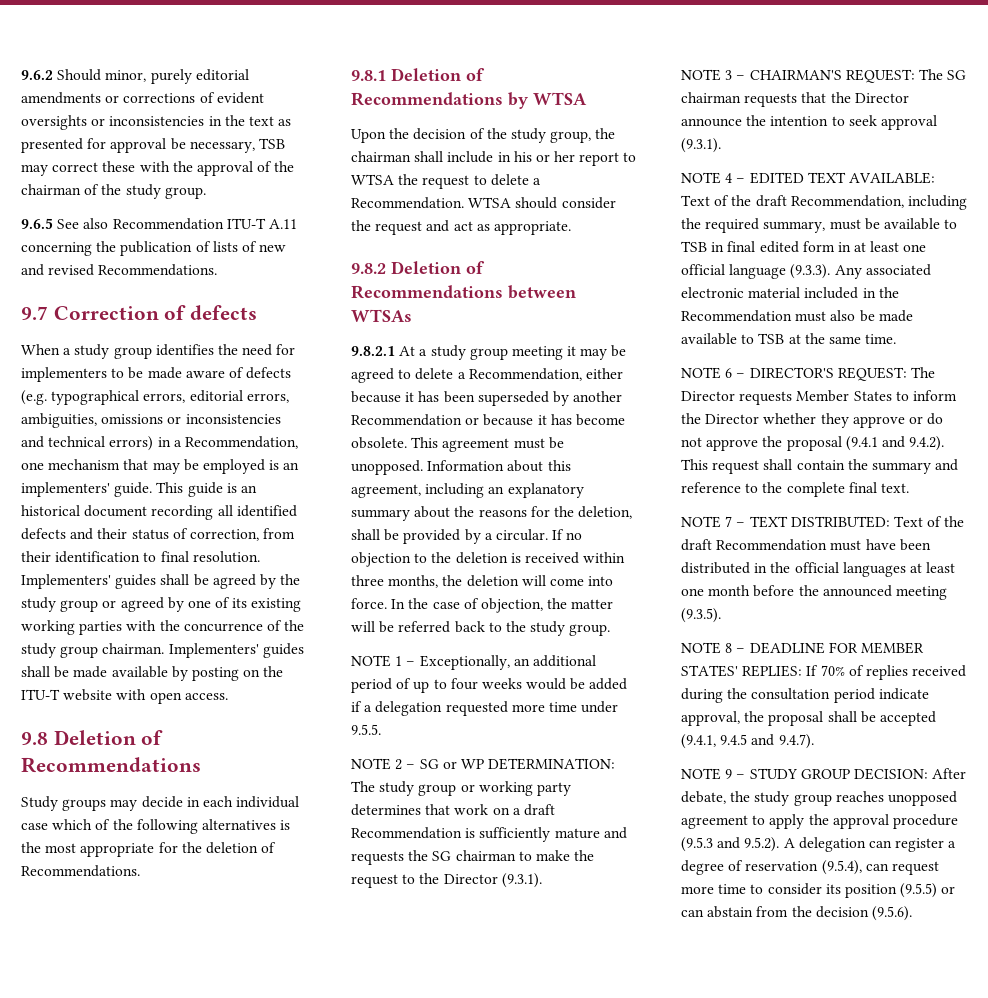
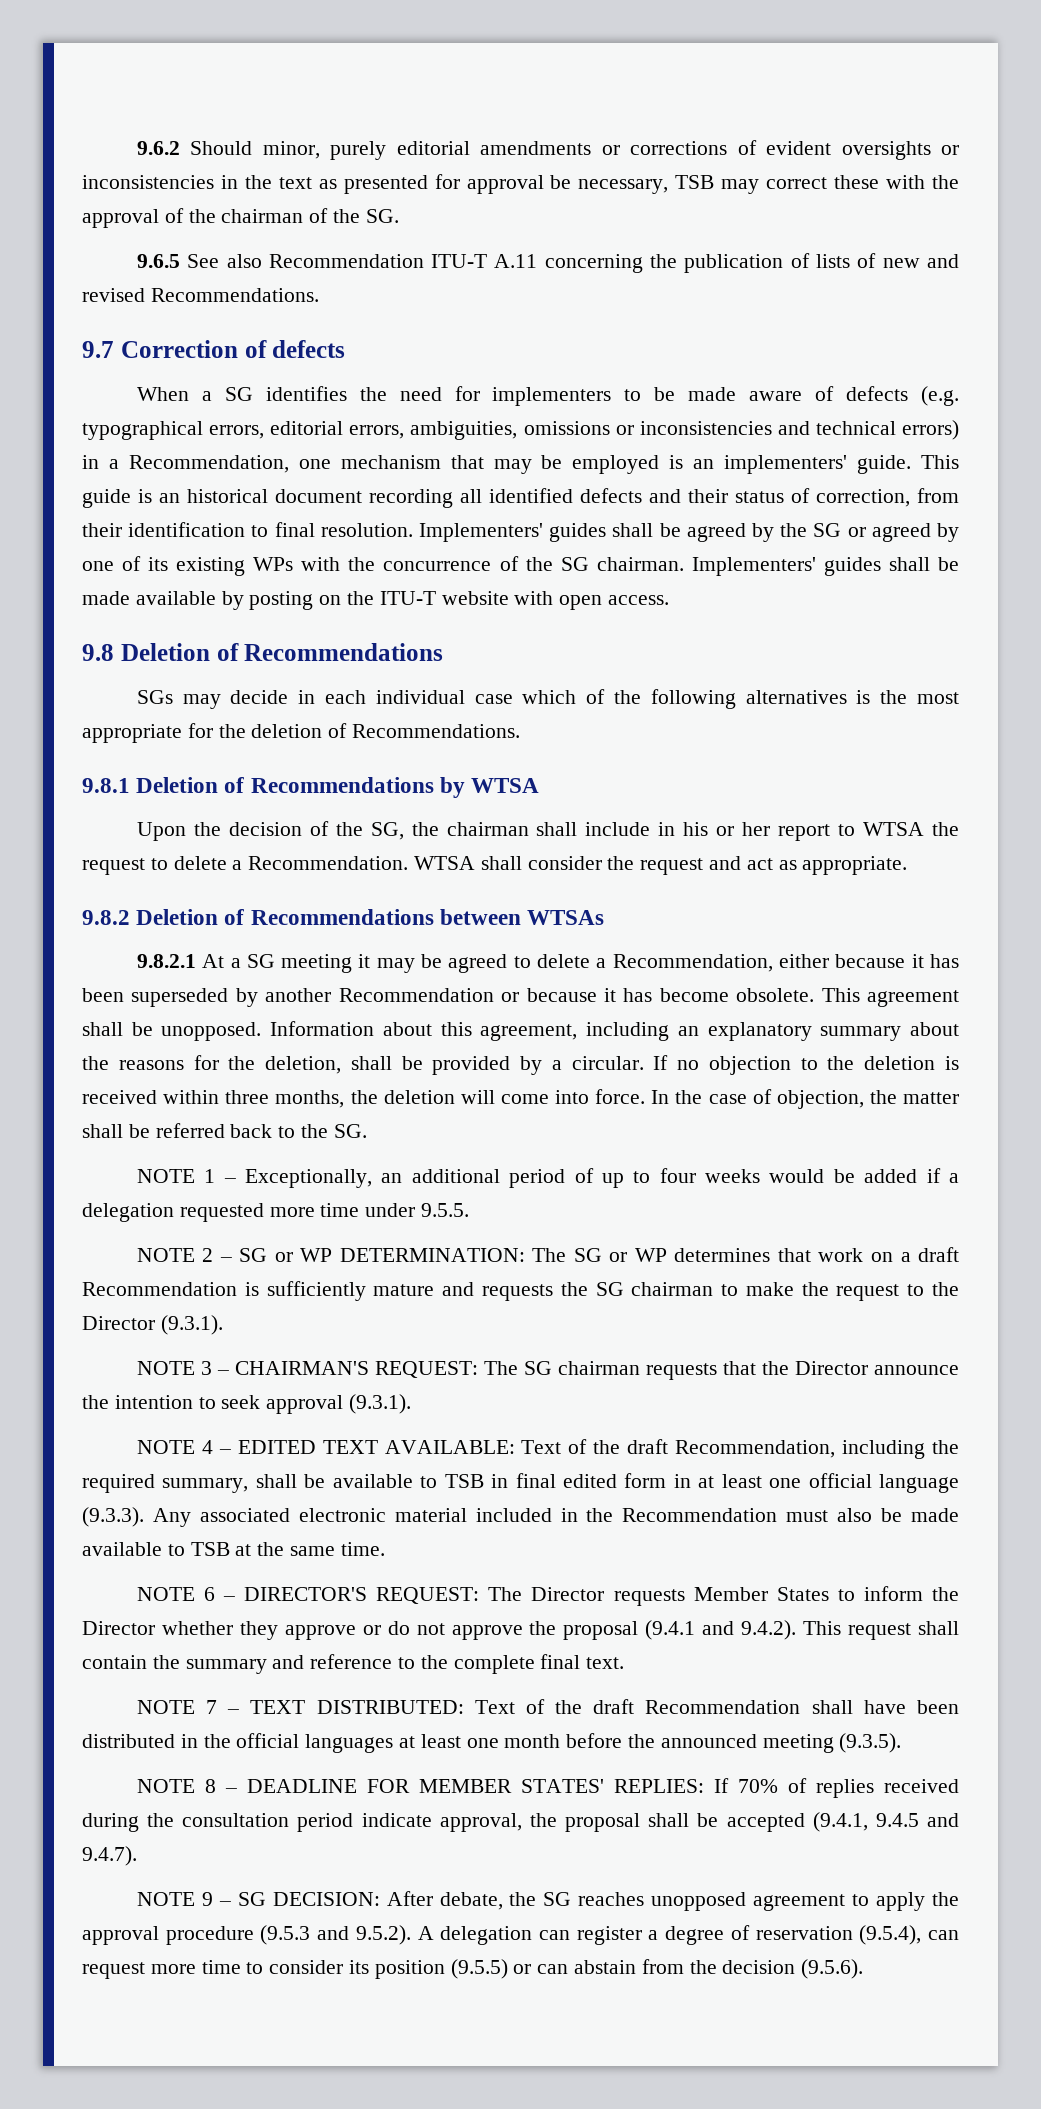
- 9.6.2 Should minor, purely editorial amendments or corrections of evident oversights or inconsistencies in the text as presented for approval be necessary, TSB may correct these with the approval of the chairman of the study group.
+ 9.6.2 Should minor, purely editorial amendments or corrections of evident oversights or inconsistencies in the text as presented for approval be necessary, TSB may correct these with the approval of the chairman of the SG.
- When a study group identifies the need for implementers to be made aware of defects (e.g. typographical errors, editorial errors, ambiguities, omissions or inconsistencies and technical errors) in a Recommendation, one mechanism that may be employed is an implementers' guide.
+ When a SG identifies the need for implementers to be made aware of defects (e.g. typographical errors, editorial errors, ambiguities, omissions or inconsistencies and technical errors) in a Recommendation, one mechanism that may be employed is an implementers' guide.
- Implementers' guides shall be agreed by the study group or agreed by one of its existing working parties with the concurrence of the study group chairman.
+ Implementers' guides shall be agreed by the SG or agreed by one of its existing WPs with the concurrence of the SG chairman.
- Study groups may decide in each individual case which of the following alternatives is the most appropriate for the deletion of Recommendations.
+ SGs may decide in each individual case which of the following alternatives is the most appropriate for the deletion of Recommendations.
- Upon the decision of the study group, the chairman shall include in his or her report to WTSA the request to delete a Recommendation.
+ Upon the decision of the SG, the chairman shall include in his or her report to WTSA the request to delete a Recommendation.
- WTSA should consider the request and act as appropriate.
+ WTSA shall consider the request and act as appropriate.
- 9.8.2.1 At a study group meeting it may be agreed to delete a Recommendation, either because it has been superseded by another Recommendation or because it has become obsolete.
+ 9.8.2.1 At a SG meeting it may be agreed to delete a Recommendation, either because it has been superseded by another Recommendation or because it has become obsolete.
- This agreement must be unopposed.
+ This agreement shall be unopposed.
- In the case of objection, the matter will be referred back to the study group.
+ In the case of objection, the matter shall be referred back to the SG.
- NOTE 2 – SG or WP DETERMINATION: The study group or working party determines that work on a draft Recommendation is sufficiently mature and requests the SG chairman to make the request to the Director (9.3.1).
+ NOTE 2 – SG or WP DETERMINATION: The SG or WP determines that work on a draft Recommendation is sufficiently mature and requests the SG chairman to make the request to the Director (9.3.1).
- NOTE 4 – EDITED TEXT AVAILABLE: Text of the draft Recommendation, including the required summary, must be available to TSB in final edited form in at least one official language (9.3.3). Any associated electronic material included in the Recommendation must also be made available to TSB at the same time.
+ NOTE 4 – EDITED TEXT AVAILABLE: Text of the draft Recommendation, including the required summary, shall be available to TSB in final edited form in at least one official language (9.3.3). Any associated electronic material included in the Recommendation must also be made available to TSB at the same time.
- NOTE 7 – TEXT DISTRIBUTED: Text of the draft Recommendation must have been distributed in the official languages at least one month before the announced meeting (9.3.5).
+ NOTE 7 – TEXT DISTRIBUTED: Text of the draft Recommendation shall have been distributed in the official languages at least one month before the announced meeting (9.3.5).
- NOTE 9 – STUDY GROUP DECISION: After debate, the study group reaches unopposed agreement to apply the approval procedure (9.5.3 and 9.5.2). A delegation can register a degree of reservation (9.5.4), can request more time to consider its position (9.5.5) or can abstain from the decision (9.5.6).
+ NOTE 9 – SG DECISION: After debate, the SG reaches unopposed agreement to apply the approval procedure (9.5.3 and 9.5.2). A delegation can register a degree of reservation (9.5.4), can request more time to consider its position (9.5.5) or can abstain from the decision (9.5.6).

